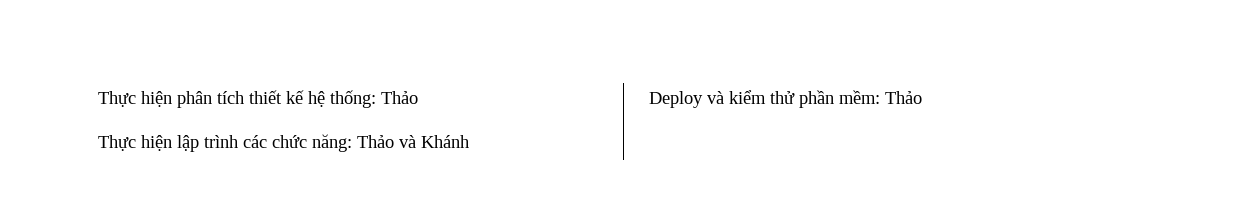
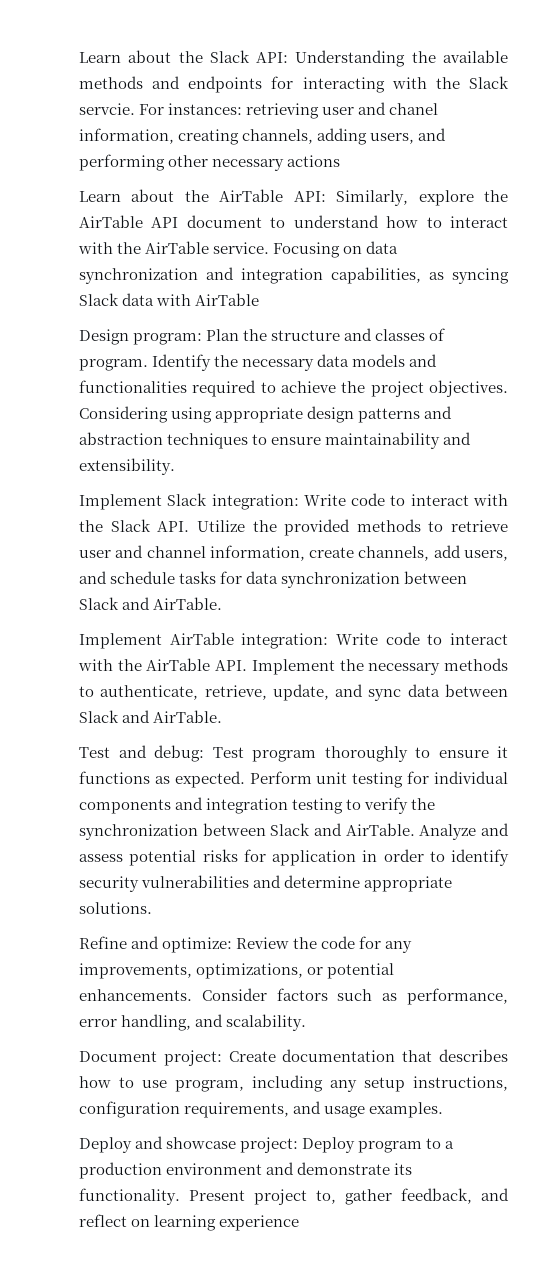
- Thực hiện phân tích thiết kế hệ thống: Thảo
- Thực hiện lập trình các chức năng: Thảo và Khánh
- Deploy và kiểm thử phần mềm: Thảo
+ Learn about the Slack API: Understanding the available methods and endpoints for interacting with the Slack servcie. For instances: retrieving user and chanel information, creating channels, adding users, and performing other necessary actions
+ Learn about the AirTable API: Similarly, explore the AirTable API document to understand how to interact with the AirTable service. Focusing on data synchronization and integration capabilities, as syncing Slack data with AirTable
+ Design program: Plan the structure and classes of program. Identify the necessary data models and functionalities required to achieve the project objectives. Considering using appropriate design patterns and abstraction techniques to ensure maintainability and extensibility.
+ Implement Slack integration: Write code to interact with the Slack API. Utilize the provided methods to retrieve user and channel information, create channels, add users, and schedule tasks for data synchronization between Slack and AirTable.
+ Implement AirTable integration: Write code to interact with the AirTable API. Implement the necessary methods to authenticate, retrieve, update, and sync data between Slack and AirTable.
+ Test and debug: Test program thoroughly to ensure it functions as expected. Perform unit testing for individual components and integration testing to verify the synchronization between Slack and AirTable. Analyze and assess potential risks for application in order to identify security vulnerabilities and determine appropriate solutions.
+ Refine and optimize: Review the code for any improvements, optimizations, or potential enhancements. Consider factors such as performance, error handling, and scalability.
+ Document project: Create documentation that describes how to use program, including any setup instructions, configuration requirements, and usage examples.
+ Deploy and showcase project: Deploy program to a production environment and demonstrate its functionality. Present project to, gather feedback, and reflect on learning experience

